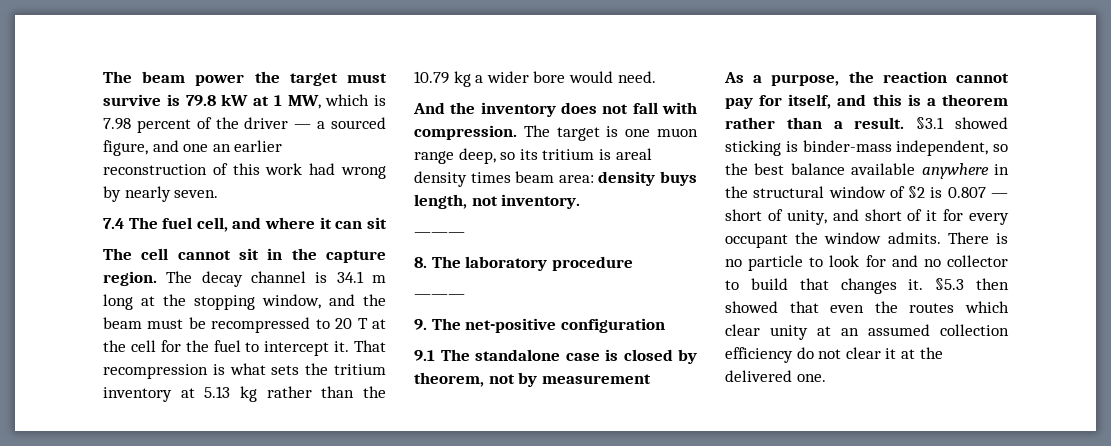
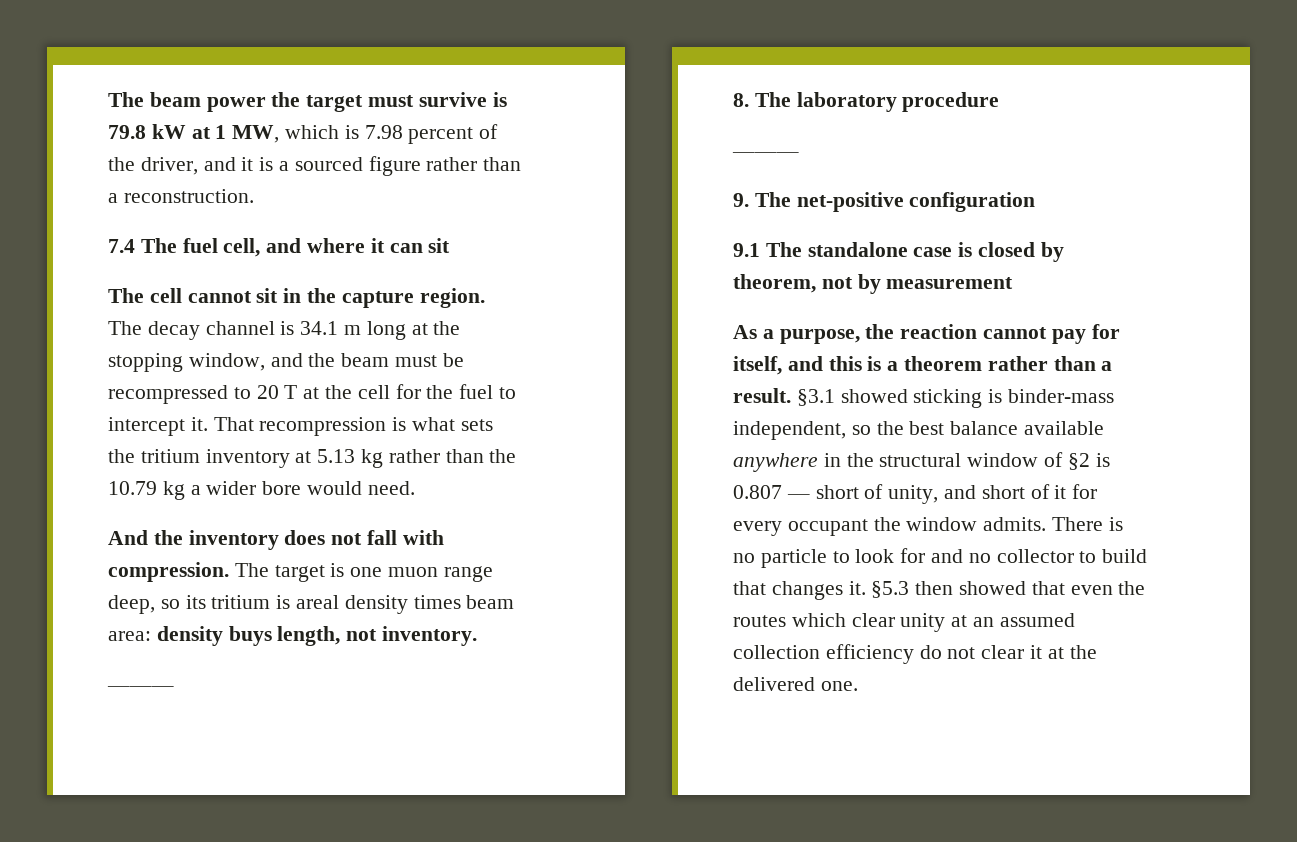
- The beam power the target must survive is 79.8 kW at 1 MW, which is 7.98 percent of the driver — a sourced figure, and one an earlier reconstruction of this work had wrong by nearly seven.
+ The beam power the target must survive is 79.8 kW at 1 MW, which is 7.98 percent of the driver, and it is a sourced figure rather than a reconstruction.

